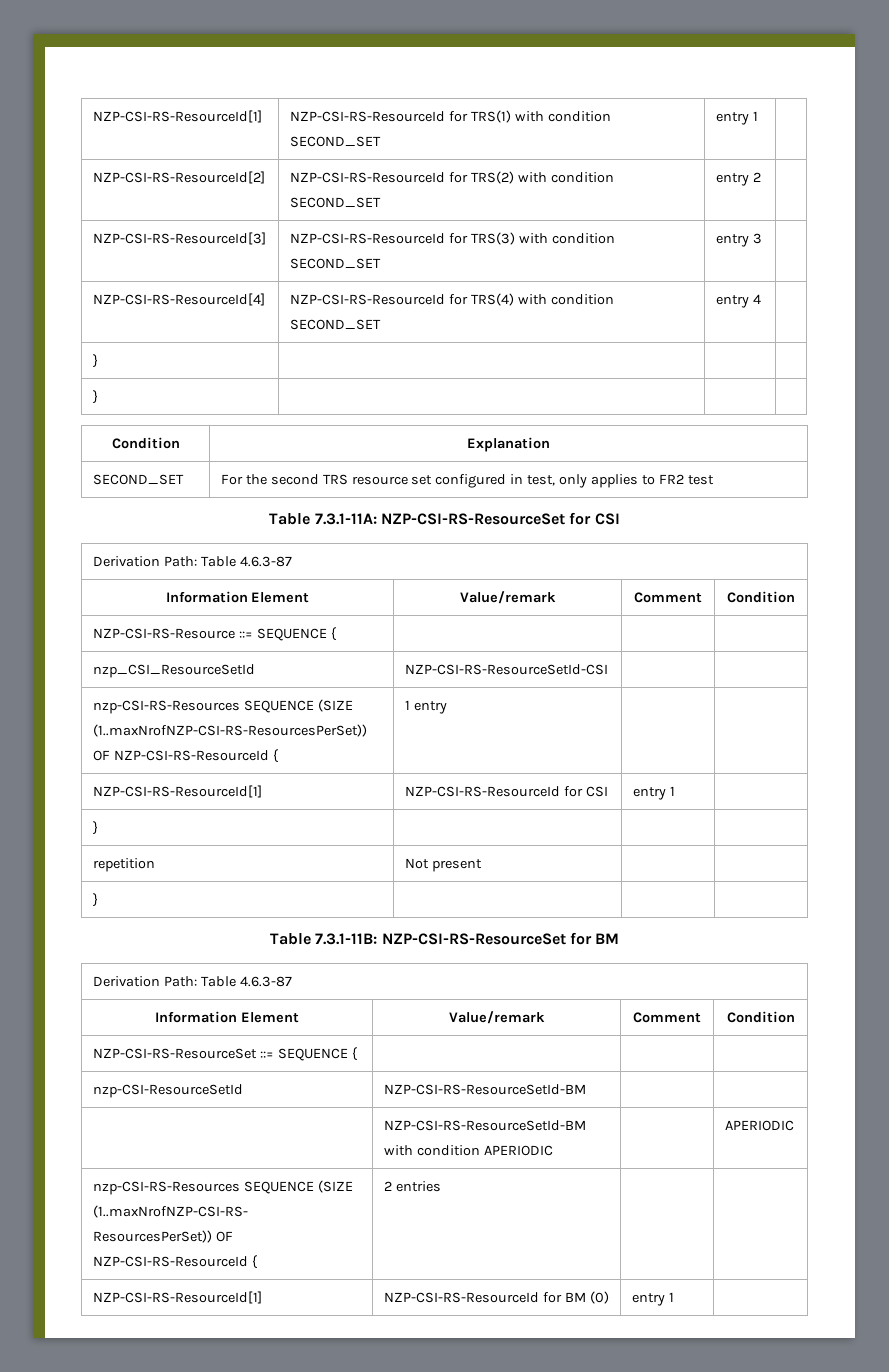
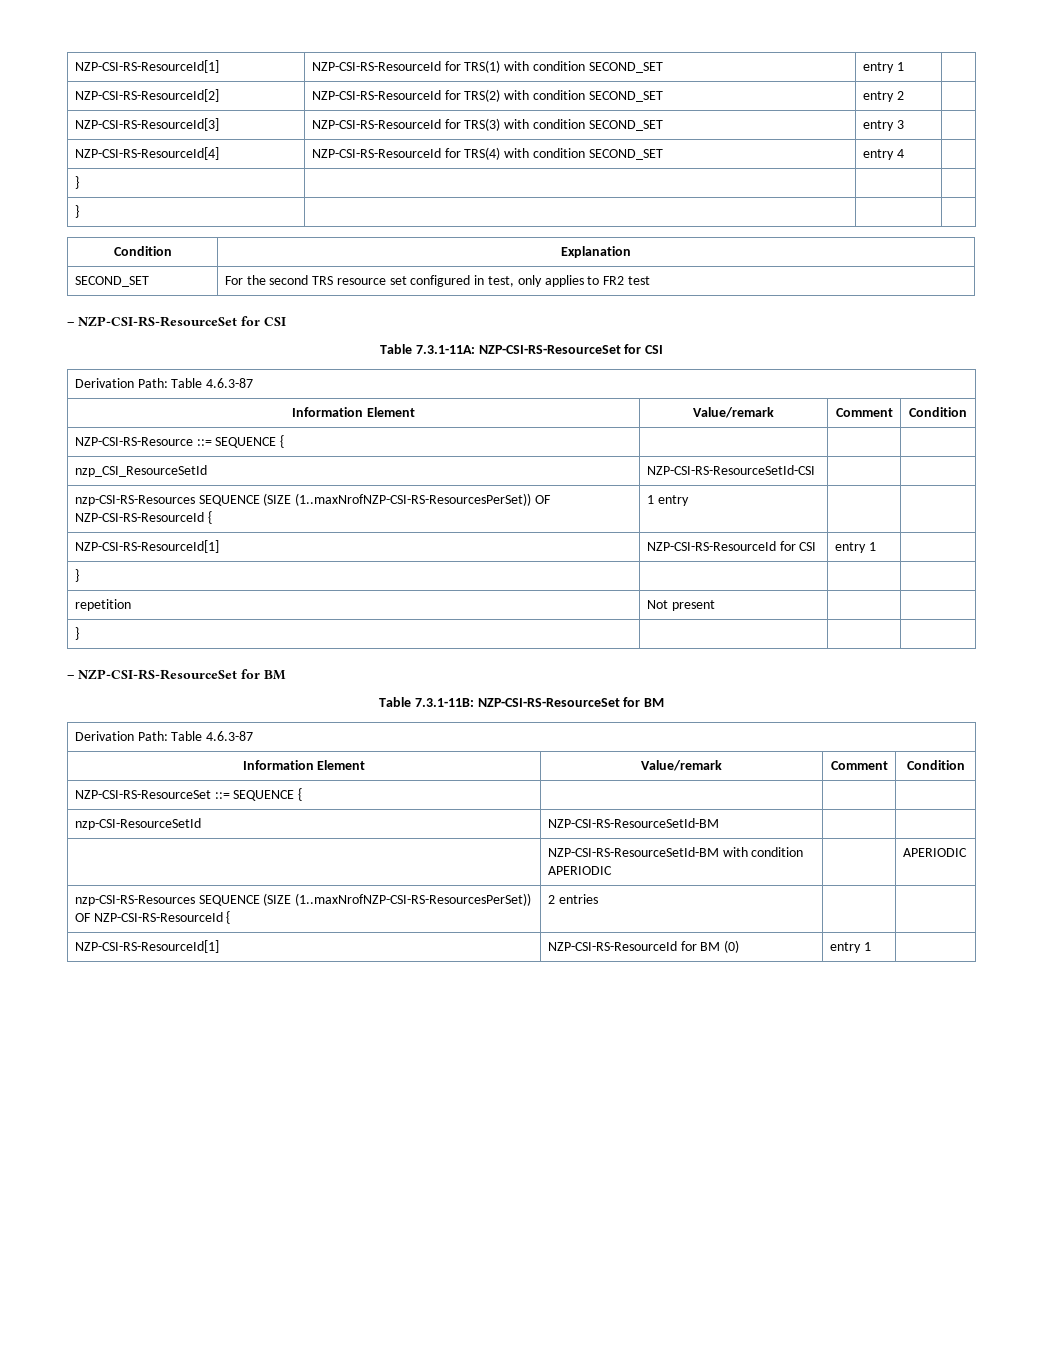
+ – NZP-CSI-RS-ResourceSet for CSI
+ – NZP-CSI-RS-ResourceSet for BM

